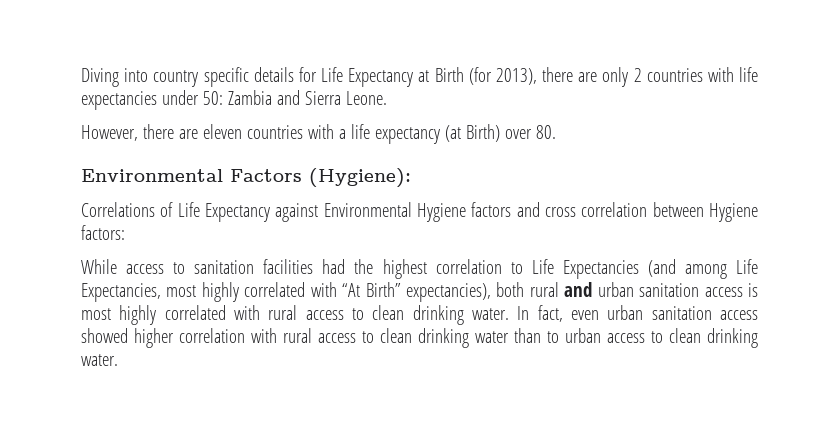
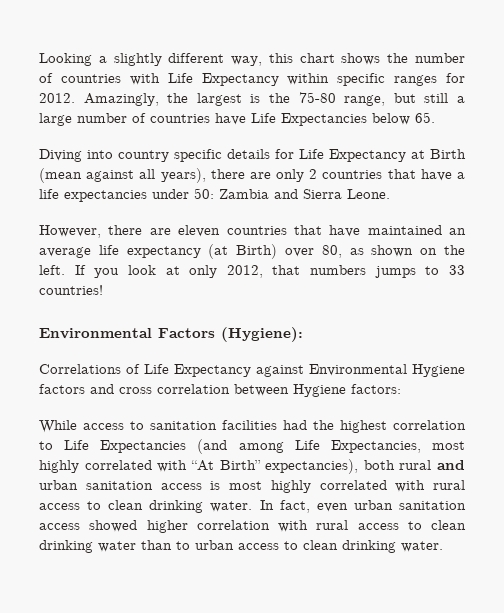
+ Looking a slightly different way, this chart shows the number of countries with Life Expectancy within specific ranges for 2012. Amazingly, the largest is the 75-80 range, but still a large number of countries have Life Expectancies below 65.
- Diving into country specific details for Life Expectancy at Birth (for 2013), there are only 2 countries with life expectancies under 50: Zambia and Sierra Leone.
+ Diving into country specific details for Life Expectancy at Birth (mean against all years), there are only 2 countries that have a life expectancies under 50: Zambia and Sierra Leone.
- However, there are eleven countries with a life expectancy (at Birth) over 80.
+ However, there are eleven countries that have maintained an average life expectancy (at Birth) over 80, as shown on the left. If you look at only 2012, that numbers jumps to 33 countries!

